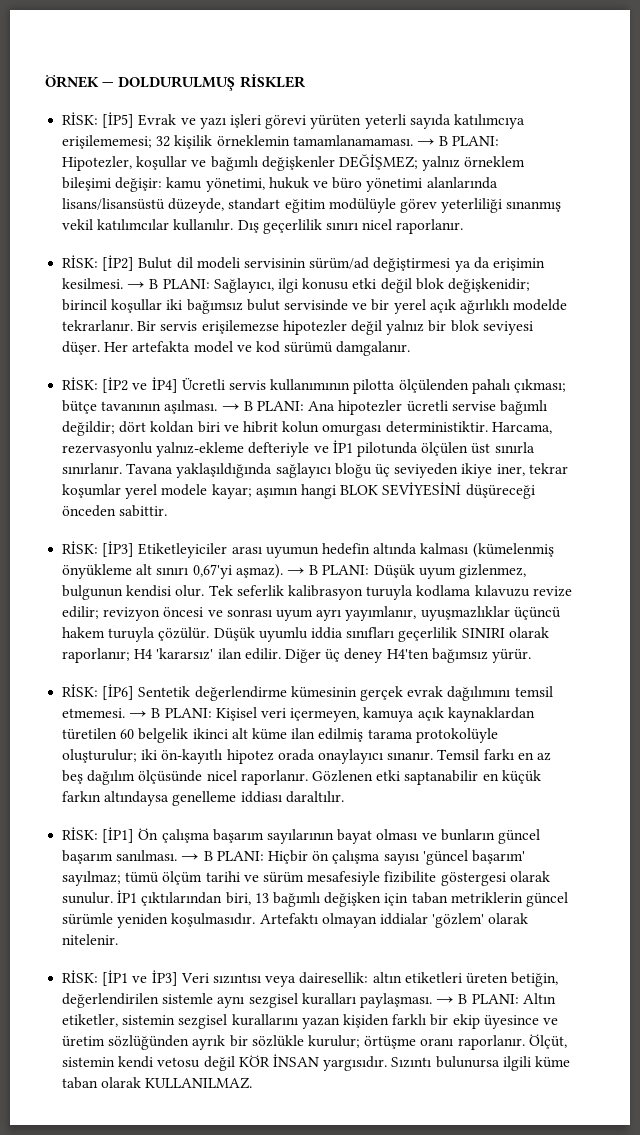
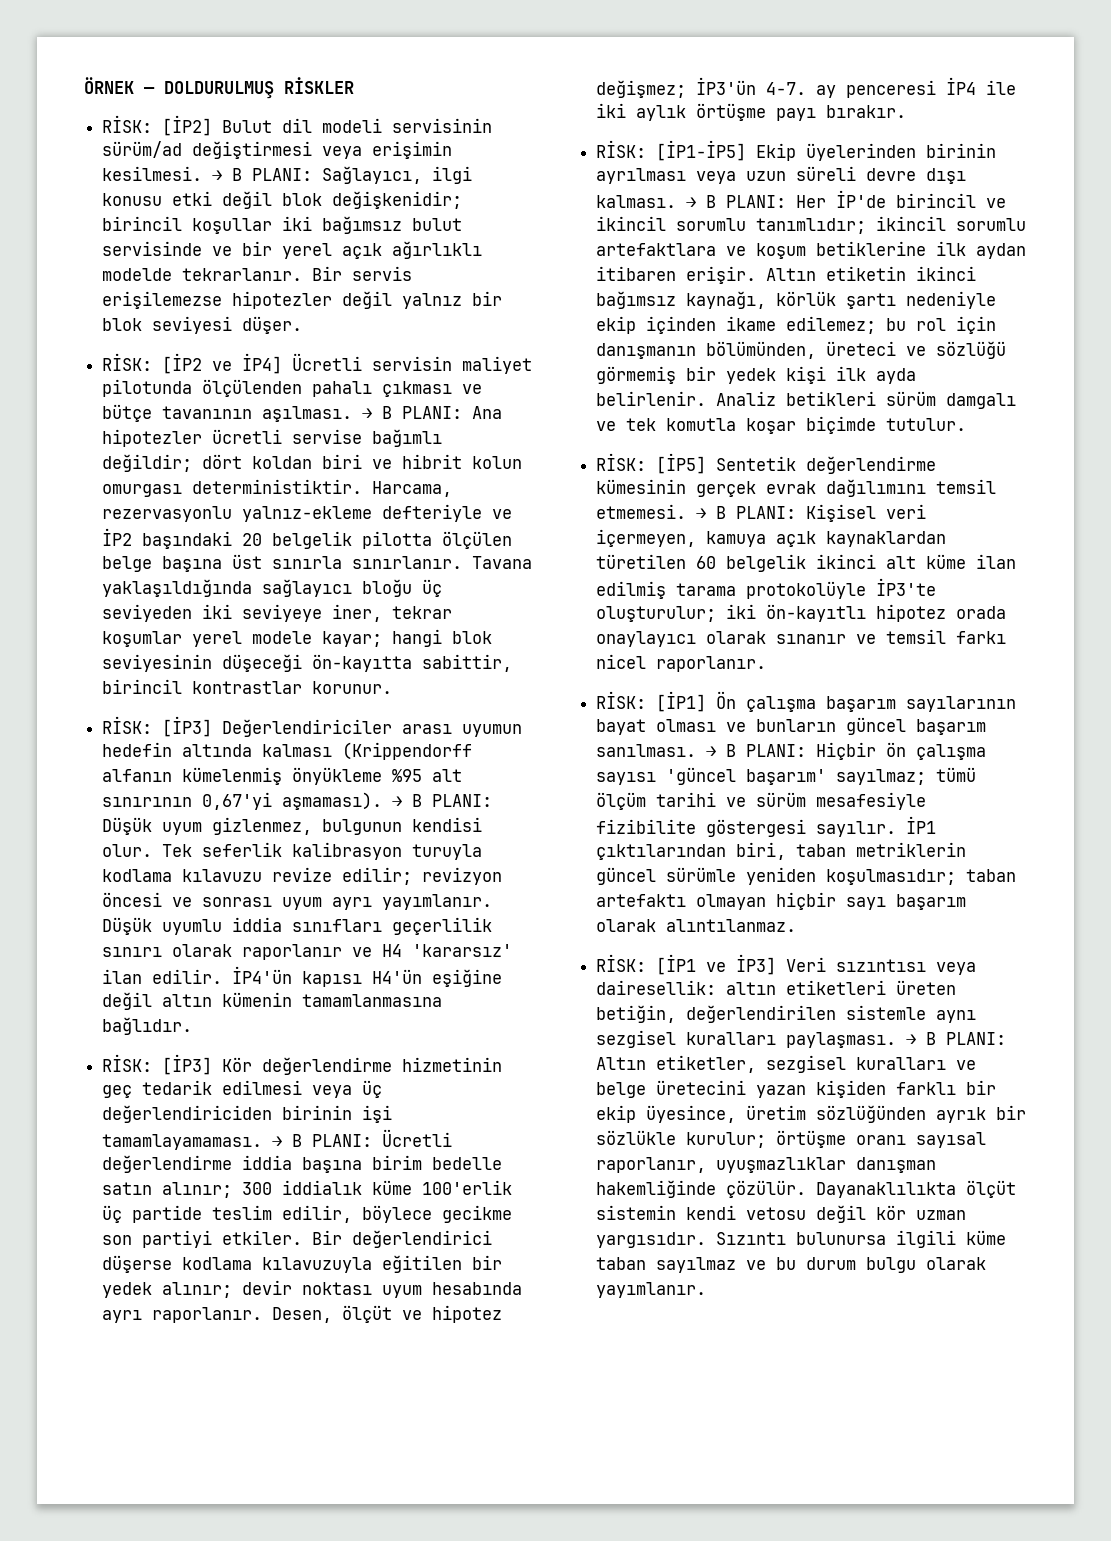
- RİSK: [İP5] Evrak ve yazı işleri görevi yürüten yeterli sayıda katılımcıya erişilememesi; 32 kişilik örneklemin tamamlanamaması. → B PLANI: Hipotezler, koşullar ve bağımlı değişkenler DEĞİŞMEZ; yalnız örneklem bileşimi değişir: kamu yönetimi, hukuk ve büro yönetimi alanlarında lisans/lisansüstü düzeyde, standart eğitim modülüyle görev yeterliliği sınanmış vekil katılımcılar kullanılır. Dış geçerlilik sınırı nicel raporlanır.
- RİSK: [İP2] Bulut dil modeli servisinin sürüm/ad değiştirmesi ya da erişimin kesilmesi.
+ RİSK: [İP2] Bulut dil modeli servisinin sürüm/ad değiştirmesi veya erişimin kesilmesi.
- Her artefakta model ve kod sürümü damgalanır.
- RİSK: [İP2 ve İP4] Ücretli servis kullanımının pilotta ölçülenden pahalı çıkması; bütçe tavanının aşılması.
+ RİSK: [İP2 ve İP4] Ücretli servisin maliyet pilotunda ölçülenden pahalı çıkması ve bütçe tavanının aşılması.
- Harcama, rezervasyonlu yalnız-ekleme defteriyle ve İP1 pilotunda ölçülen üst sınırla sınırlanır.
+ Harcama, rezervasyonlu yalnız-ekleme defteriyle ve İP2 başındaki 20 belgelik pilotta ölçülen belge başına üst sınırla sınırlanır.
- Tavana yaklaşıldığında sağlayıcı bloğu üç seviyeden ikiye iner, tekrar koşumlar yerel modele kayar; aşımın hangi BLOK SEVİYESİNİ düşüreceği önceden sabittir.
- RİSK: [İP3] Etiketleyiciler arası uyumun hedefin altında kalması (kümelenmiş önyükleme alt sınırı 0,67'yi aşmaz).
+ Tavana yaklaşıldığında sağlayıcı bloğu üç seviyeden iki seviyeye iner, tekrar koşumlar yerel modele kayar; hangi blok seviyesinin düşeceği ön-kayıtta sabittir, birincil kontrastlar korunur.
+ RİSK: [İP3] Değerlendiriciler arası uyumun hedefin altında kalması (Krippendorff alfanın kümelenmiş önyükleme %95 alt sınırının 0,67'yi aşmaması).
- Tek seferlik kalibrasyon turuyla kodlama kılavuzu revize edilir; revizyon öncesi ve sonrası uyum ayrı yayımlanır, uyuşmazlıklar üçüncü hakem turuyla çözülür.
+ Tek seferlik kalibrasyon turuyla kodlama kılavuzu revize edilir; revizyon öncesi ve sonrası uyum ayrı yayımlanır.
- Düşük uyumlu iddia sınıfları geçerlilik SINIRI olarak raporlanır; H4 'kararsız' ilan edilir. Diğer üç deney H4'ten bağımsız yürür.
- RİSK: [İP6] Sentetik değerlendirme kümesinin gerçek evrak dağılımını temsil etmemesi.
+ Düşük uyumlu iddia sınıfları geçerlilik sınırı olarak raporlanır ve H4 'kararsız' ilan edilir. İP4'ün kapısı H4'ün eşiğine değil altın kümenin tamamlanmasına bağlıdır.
+ RİSK: [İP3] Kör değerlendirme hizmetinin geç tedarik edilmesi veya üç değerlendiriciden birinin işi tamamlayamaması. → B PLANI: Ücretli değerlendirme iddia başına birim bedelle satın alınır; 300 iddialık küme 100'erlik üç partide teslim edilir, böylece gecikme son partiyi etkiler. Bir değerlendirici düşerse kodlama kılavuzuyla eğitilen bir yedek alınır; devir noktası uyum hesabında ayrı raporlanır. Desen, ölçüt ve hipotez değişmez; İP3'ün 4-7. ay penceresi İP4 ile iki aylık örtüşme payı bırakır.
+ RİSK: [İP1-İP5] Ekip üyelerinden birinin ayrılması veya uzun süreli devre dışı kalması. → B PLANI: Her İP'de birincil ve ikincil sorumlu tanımlıdır; ikincil sorumlu artefaktlara ve koşum betiklerine ilk aydan itibaren erişir. Altın etiketin ikinci bağımsız kaynağı, körlük şartı nedeniyle ekip içinden ikame edilemez; bu rol için danışmanın bölümünden, üreteci ve sözlüğü görmemiş bir yedek kişi ilk ayda belirlenir. Analiz betikleri sürüm damgalı ve tek komutla koşar biçimde tutulur.
+ RİSK: [İP5] Sentetik değerlendirme kümesinin gerçek evrak dağılımını temsil etmemesi.
- → B PLANI: Kişisel veri içermeyen, kamuya açık kaynaklardan türetilen 60 belgelik ikinci alt küme ilan edilmiş tarama protokolüyle oluşturulur; iki ön-kayıtlı hipotez orada onaylayıcı sınanır. Temsil farkı en az beş dağılım ölçüsünde nicel raporlanır. Gözlenen etki saptanabilir en küçük farkın altındaysa genelleme iddiası daraltılır.
+ → B PLANI: Kişisel veri içermeyen, kamuya açık kaynaklardan türetilen 60 belgelik ikinci alt küme ilan edilmiş tarama protokolüyle İP3'te oluşturulur; iki ön-kayıtlı hipotez orada onaylayıcı olarak sınanır ve temsil farkı nicel raporlanır.
- → B PLANI: Hiçbir ön çalışma sayısı 'güncel başarım' sayılmaz; tümü ölçüm tarihi ve sürüm mesafesiyle fizibilite göstergesi olarak sunulur.
+ → B PLANI: Hiçbir ön çalışma sayısı 'güncel başarım' sayılmaz; tümü ölçüm tarihi ve sürüm mesafesiyle fizibilite göstergesi sayılır.
- İP1 çıktılarından biri, 13 bağımlı değişken için taban metriklerin güncel sürümle yeniden koşulmasıdır. Artefaktı olmayan iddialar 'gözlem' olarak nitelenir.
+ İP1 çıktılarından biri, taban metriklerin güncel sürümle yeniden koşulmasıdır; taban artefaktı olmayan hiçbir sayı başarım olarak alıntılanmaz.
- → B PLANI: Altın etiketler, sistemin sezgisel kurallarını yazan kişiden farklı bir ekip üyesince ve üretim sözlüğünden ayrık bir sözlükle kurulur; örtüşme oranı raporlanır. Ölçüt, sistemin kendi vetosu değil KÖR İNSAN yargısıdır.
+ → B PLANI: Altın etiketler, sezgisel kuralları ve belge üretecini yazan kişiden farklı bir ekip üyesince, üretim sözlüğünden ayrık bir sözlükle kurulur; örtüşme oranı sayısal raporlanır, uyuşmazlıklar danışman hakemliğinde çözülür. Dayanaklılıkta ölçüt sistemin kendi vetosu değil kör uzman yargısıdır.
- Sızıntı bulunursa ilgili küme taban olarak KULLANILMAZ.
+ Sızıntı bulunursa ilgili küme taban sayılmaz ve bu durum bulgu olarak yayımlanır.

